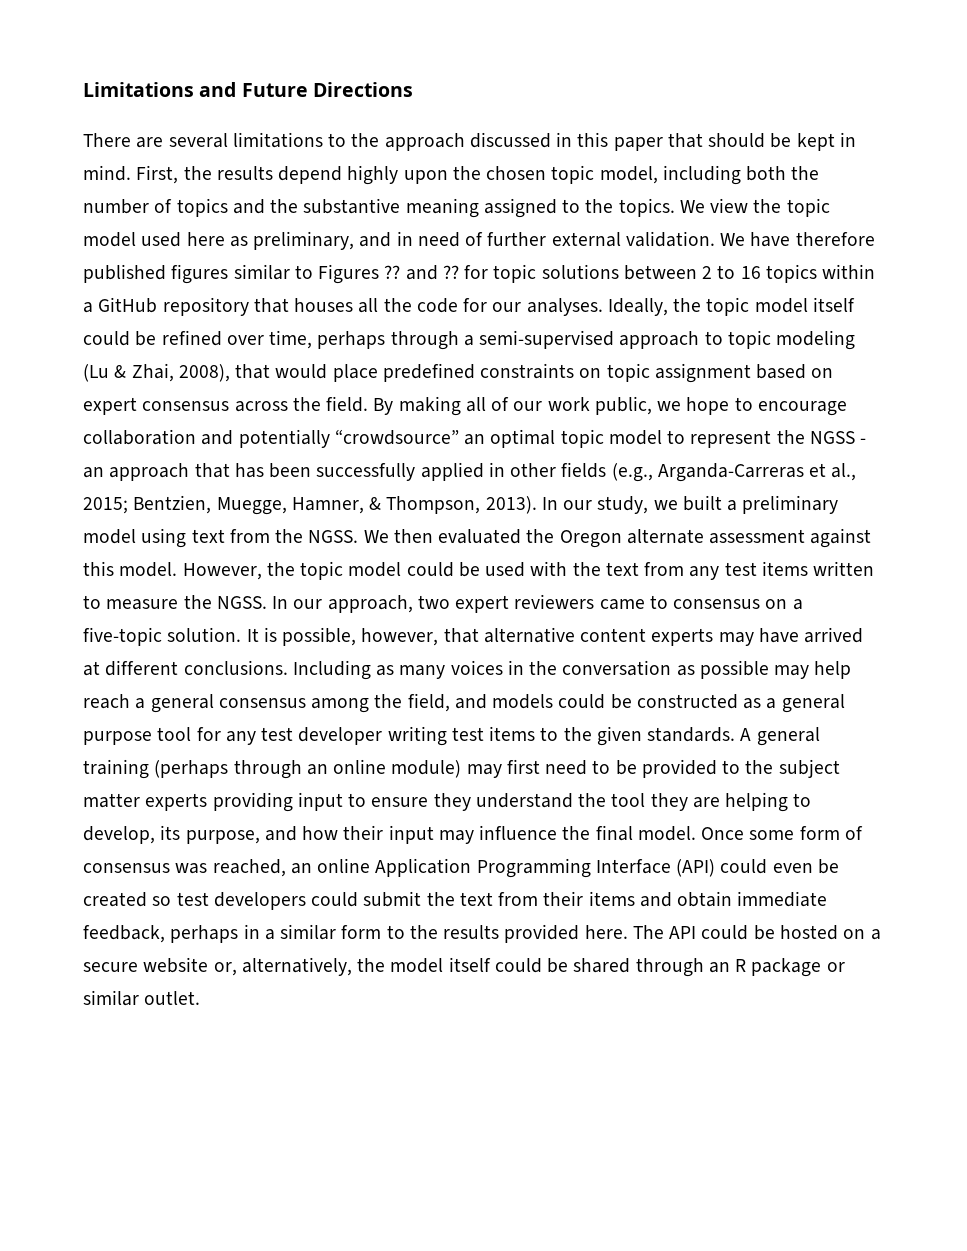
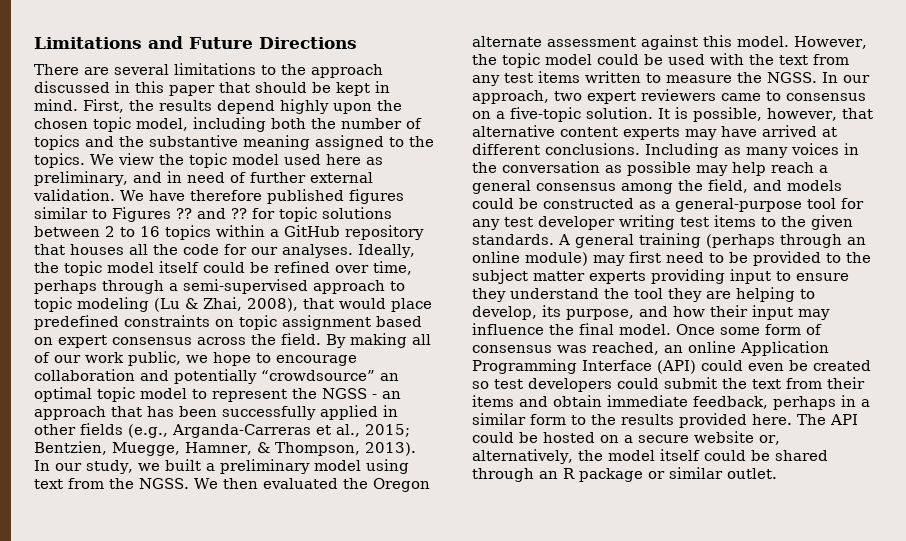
- Including as many voices in the conversation as possible may help reach a general consensus among the field, and models could be constructed as a general purpose tool for any test developer writing test items to the given standards.
+ Including as many voices in the conversation as possible may help reach a general consensus among the field, and models could be constructed as a general-purpose tool for any test developer writing test items to the given standards.

